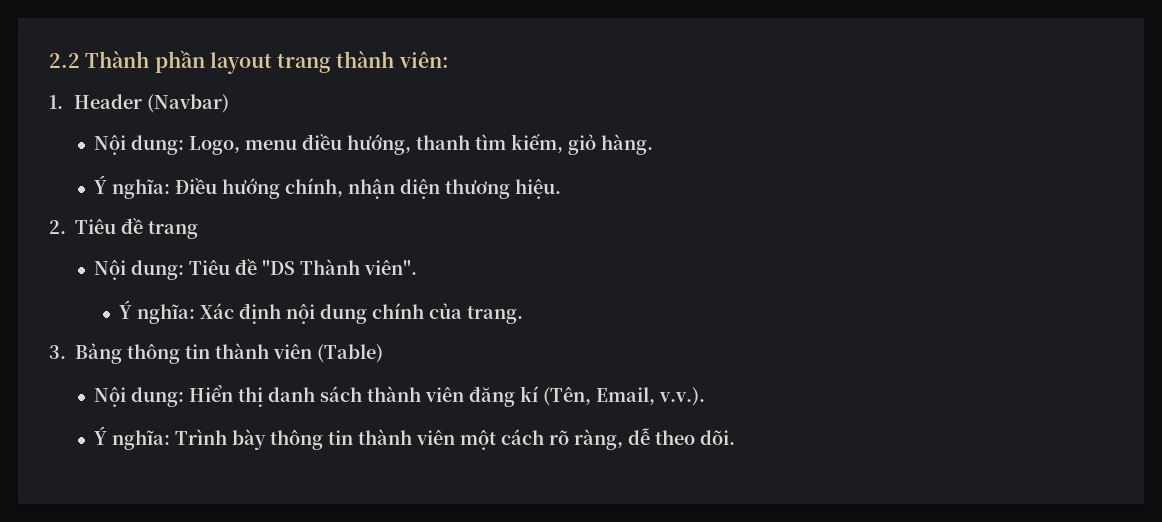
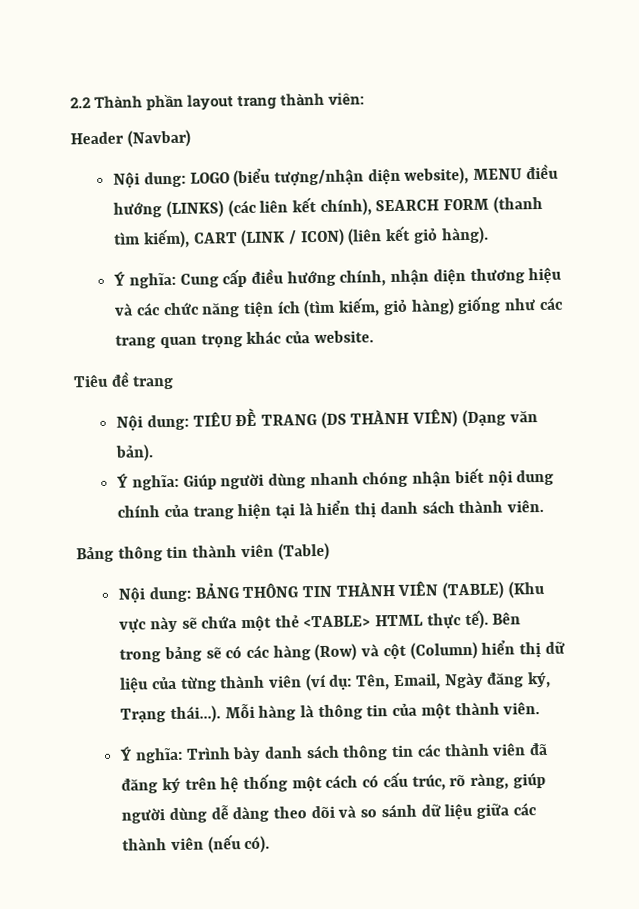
- 1. Header (Navbar)
+ Header (Navbar)
- Nội dung: Logo, menu điều hướng, thanh tìm kiếm, giỏ hàng.
- Ý nghĩa: Điều hướng chính, nhận diện thương hiệu.
- 2. Tiêu đề trang
+ Nội dung: LOGO (biểu tượng/nhận diện website), MENU điều hướng (LINKS) (các liên kết chính), SEARCH FORM (thanh tìm kiếm), CART (LINK / ICON) (liên kết giỏ hàng).
+ Ý nghĩa: Cung cấp điều hướng chính, nhận diện thương hiệu và các chức năng tiện ích (tìm kiếm, giỏ hàng) giống như các trang quan trọng khác của website.
+ Tiêu đề trang
- Nội dung: Tiêu đề "DS Thành viên".
- Ý nghĩa: Xác định nội dung chính của trang.
- 3. Bảng thông tin thành viên (Table)
+ Nội dung: TIÊU ĐỀ TRANG (DS THÀNH VIÊN) (Dạng văn bản).
+ Ý nghĩa: Giúp người dùng nhanh chóng nhận biết nội dung chính của trang hiện tại là hiển thị danh sách thành viên.
+ Bảng thông tin thành viên (Table)
- Nội dung: Hiển thị danh sách thành viên đăng kí (Tên, Email, v.v.).
+ Nội dung: BẢNG THÔNG TIN THÀNH VIÊN (TABLE) (Khu vực này sẽ chứa một thẻ <TABLE> HTML thực tế). Bên trong bảng sẽ có các hàng (Row) và cột (Column) hiển thị dữ liệu của từng thành viên (ví dụ: Tên, Email, Ngày đăng ký, Trạng thái...). Mỗi hàng là thông tin của một thành viên.
- Ý nghĩa: Trình bày thông tin thành viên một cách rõ ràng, dễ theo dõi.
+ Ý nghĩa: Trình bày danh sách thông tin các thành viên đã đăng ký trên hệ thống một cách có cấu trúc, rõ ràng, giúp người dùng dễ dàng theo dõi và so sánh dữ liệu giữa các thành viên (nếu có).

